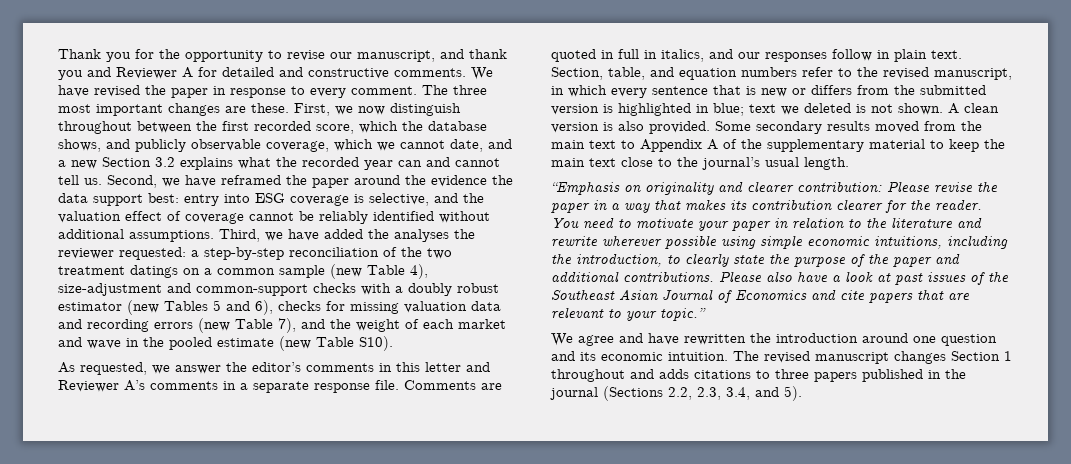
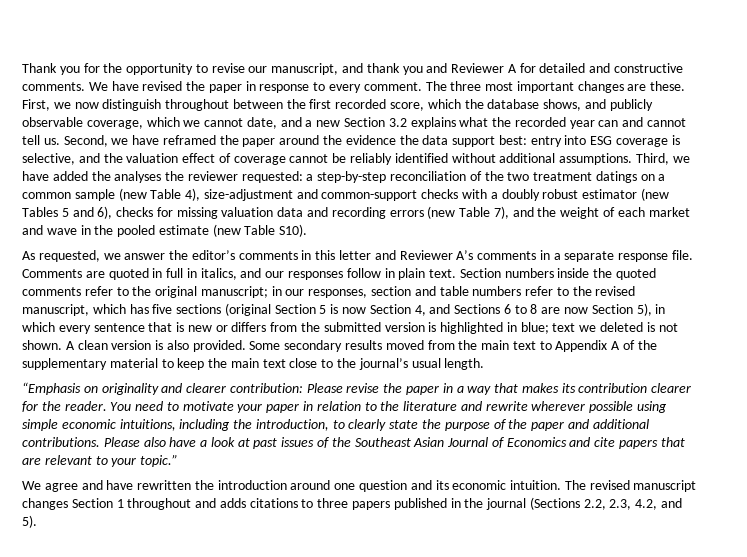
- Section, table, and equation numbers refer to the revised manuscript, in which every sentence that is new or differs from the submitted version is highlighted in blue; text we deleted is not shown.
+ Section numbers inside the quoted comments refer to the original manuscript; in our responses, section and table numbers refer to the revised manuscript, which has five sections (original Section 5 is now Section 4, and Sections 6 to 8 are now Section 5), in which every sentence that is new or differs from the submitted version is highlighted in blue; text we deleted is not shown.
- The revised manuscript changes Section 1 throughout and adds citations to three papers published in the journal (Sections 2.2, 2.3, 3.4, and 5).
+ The revised manuscript changes Section 1 throughout and adds citations to three papers published in the journal (Sections 2.2, 2.3, 4.2, and 5).

